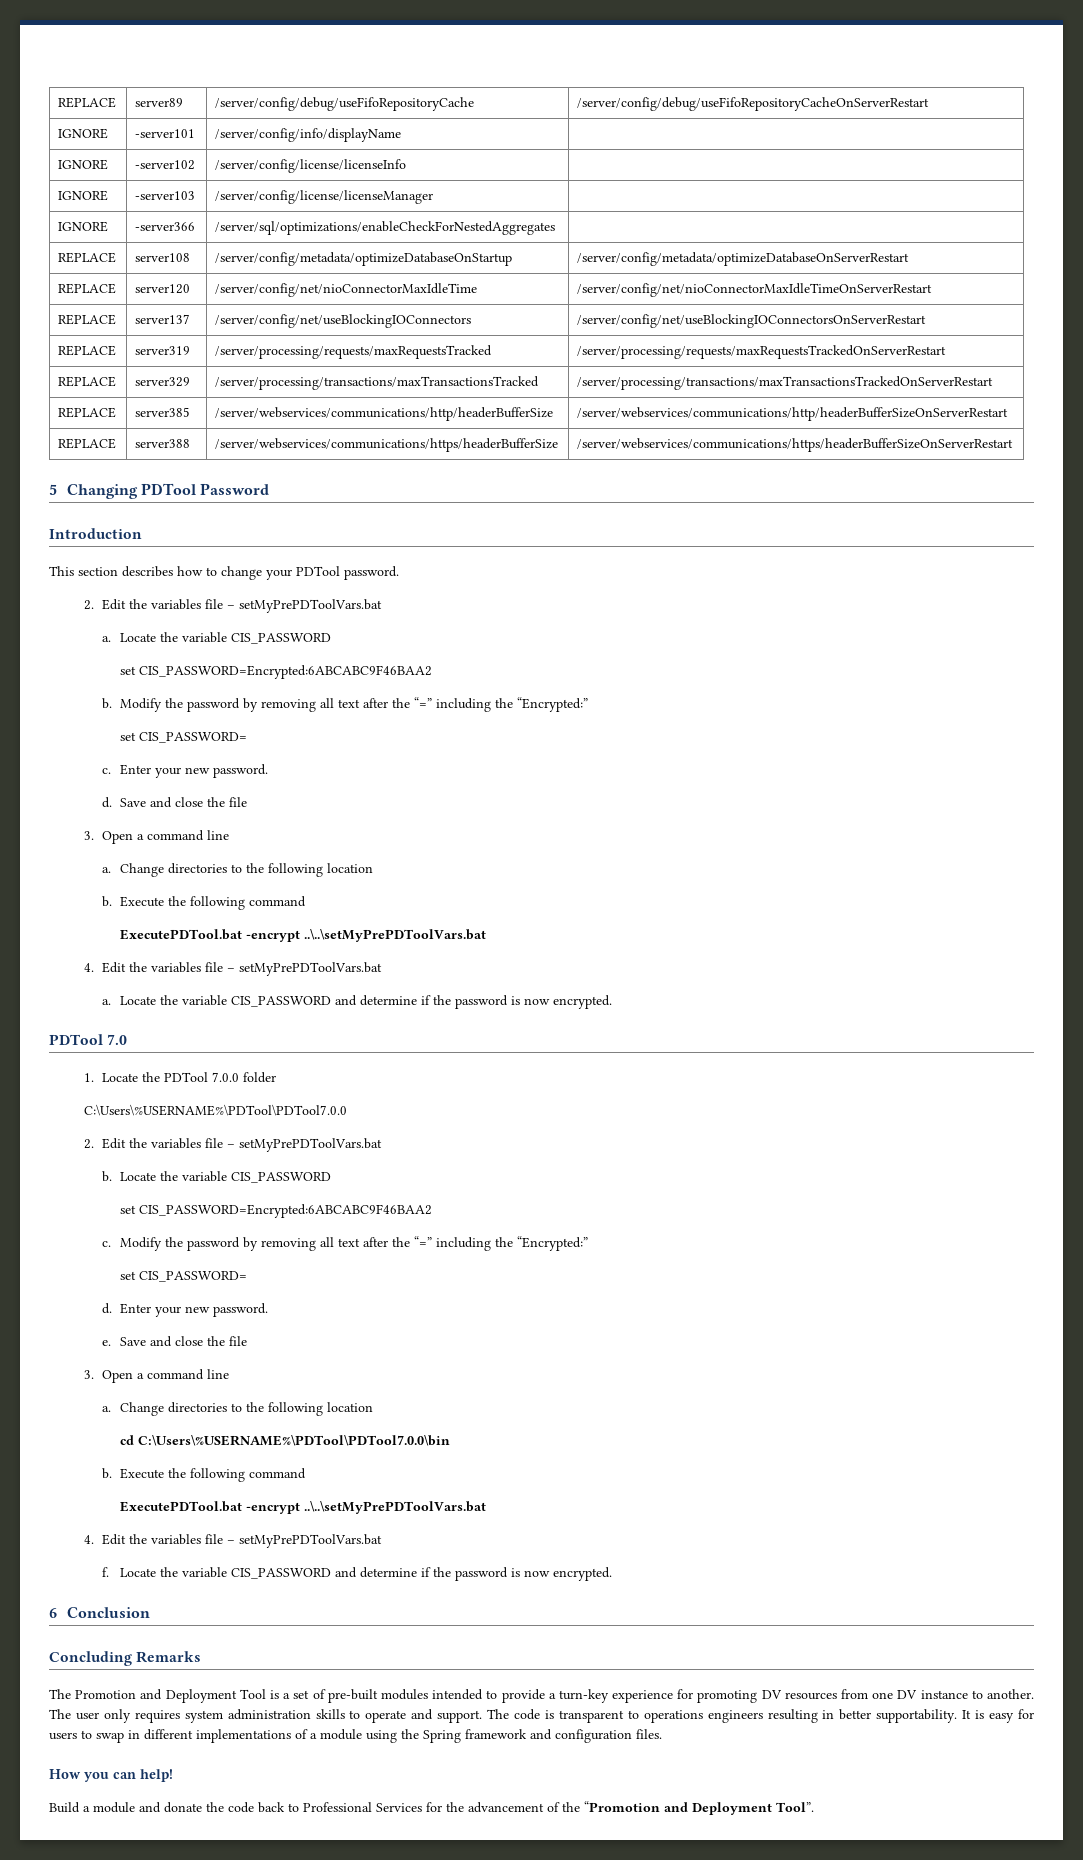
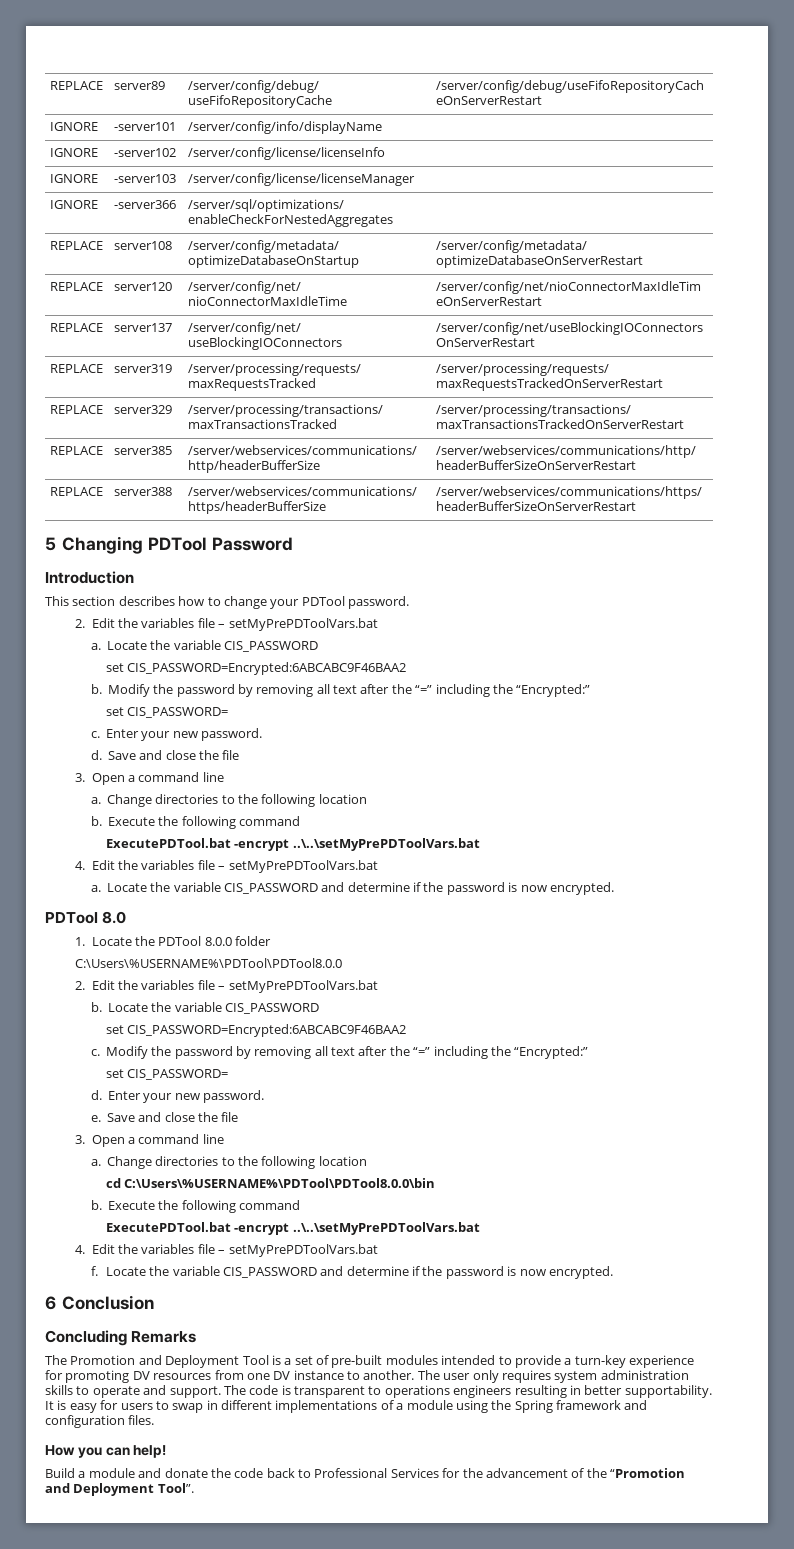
- PDTool 7.0
+ PDTool 8.0
- 1. Locate the PDTool 7.0.0 folder
+ 1. Locate the PDTool 8.0.0 folder
- C:\Users\%USERNAME%\PDTool\PDTool7.0.0
+ C:\Users\%USERNAME%\PDTool\PDTool8.0.0
- cd C:\Users\%USERNAME%\PDTool\PDTool7.0.0\bin
+ cd C:\Users\%USERNAME%\PDTool\PDTool8.0.0\bin

